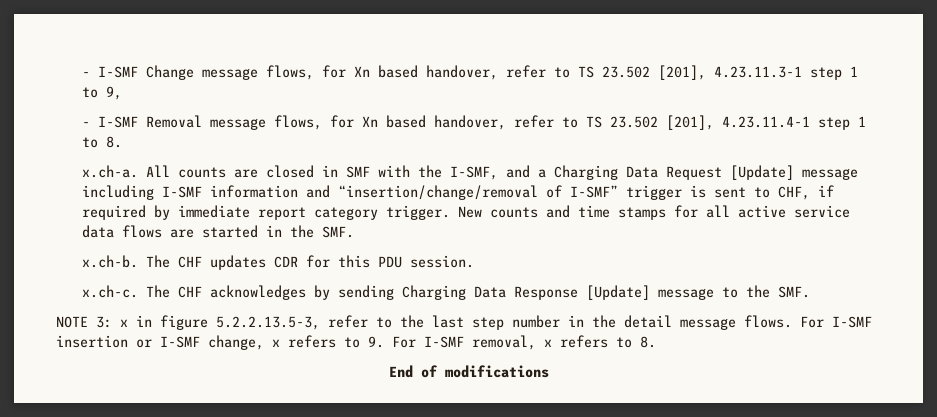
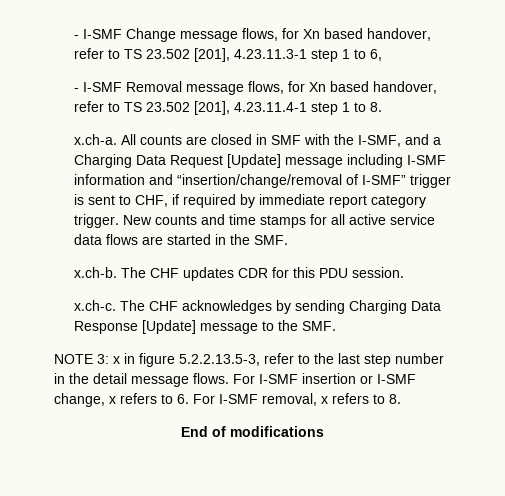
- - I-SMF Change message flows, for Xn based handover, refer to TS 23.502 [201], 4.23.11.3-1 step 1 to 9,
+ - I-SMF Change message flows, for Xn based handover, refer to TS 23.502 [201], 4.23.11.3-1 step 1 to 6,
- For I-SMF insertion or I-SMF change, x refers to 9. For I-SMF removal, x refers to 8.
+ For I-SMF insertion or I-SMF change, x refers to 6. For I-SMF removal, x refers to 8.

